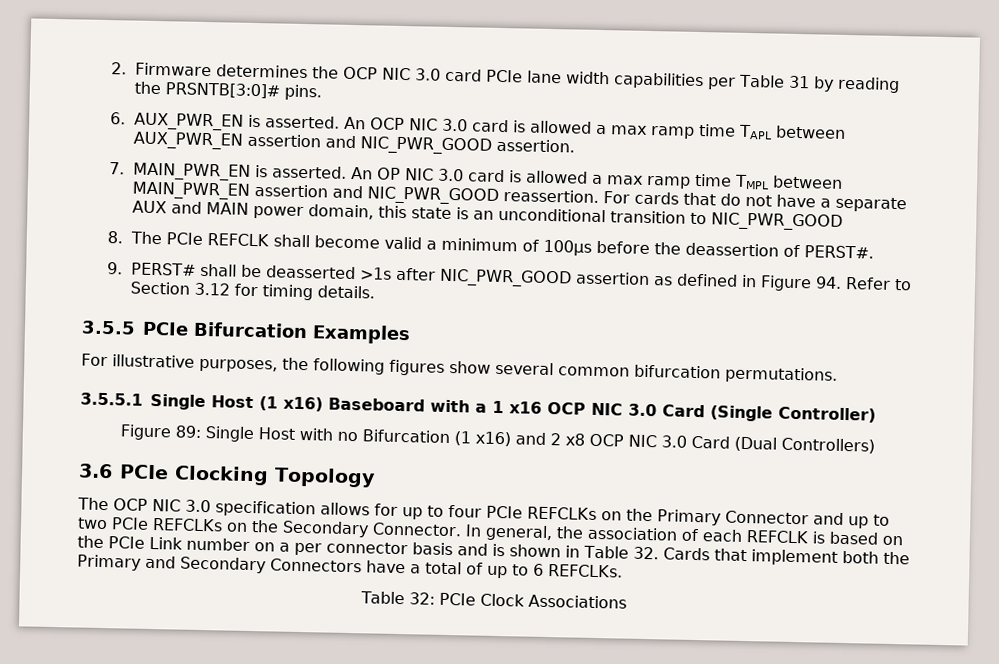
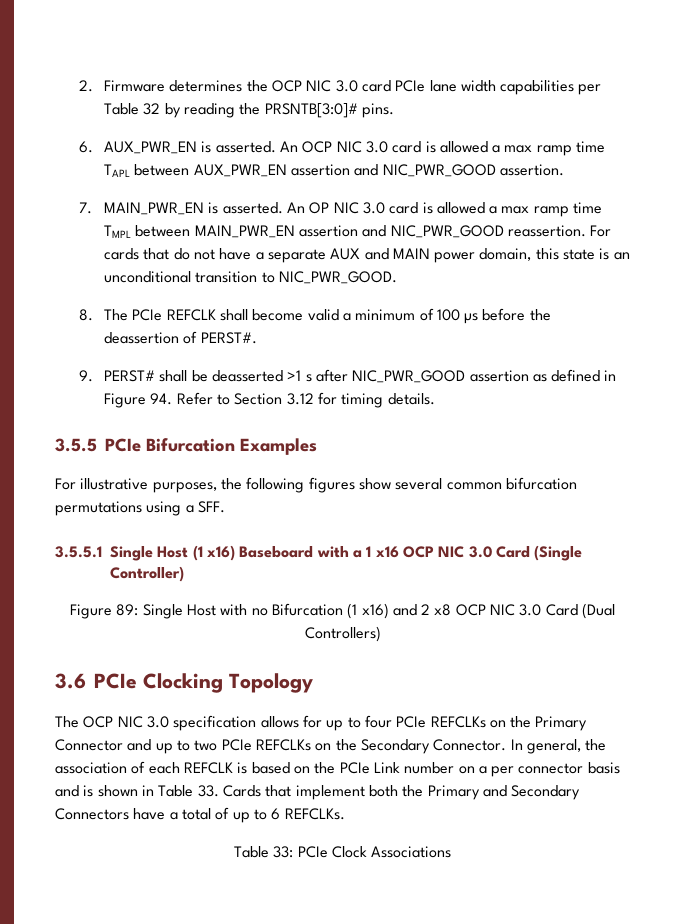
- 2. Firmware determines the OCP NIC 3.0 card PCIe lane width capabilities per Table 31 by reading the PRSNTB[3:0]# pins.
+ 2. Firmware determines the OCP NIC 3.0 card PCIe lane width capabilities per Table 32 by reading the PRSNTB[3:0]# pins.
- For cards that do not have a separate AUX and MAIN power domain, this state is an unconditional transition to NIC_PWR_GOOD
+ For cards that do not have a separate AUX and MAIN power domain, this state is an unconditional transition to NIC_PWR_GOOD.
- 8. The PCIe REFCLK shall become valid a minimum of 100µs before the deassertion of PERST#.
+ 8. The PCIe REFCLK shall become valid a minimum of 100 µs before the deassertion of PERST#.
- 9. PERST# shall be deasserted >1s after NIC_PWR_GOOD assertion as defined in Figure 94. Refer to Section 3.12 for timing details.
+ 9. PERST# shall be deasserted >1 s after NIC_PWR_GOOD assertion as defined in Figure 94. Refer to Section 3.12 for timing details.
- For illustrative purposes, the following figures show several common bifurcation permutations.
+ For illustrative purposes, the following figures show several common bifurcation permutations using a SFF.
- In general, the association of each REFCLK is based on the PCIe Link number on a per connector basis and is shown in Table 32. Cards that implement both the Primary and Secondary Connectors have a total of up to 6 REFCLKs.
+ In general, the association of each REFCLK is based on the PCIe Link number on a per connector basis and is shown in Table 33. Cards that implement both the Primary and Secondary Connectors have a total of up to 6 REFCLKs.
- Table 32: PCIe Clock Associations
+ Table 33: PCIe Clock Associations

